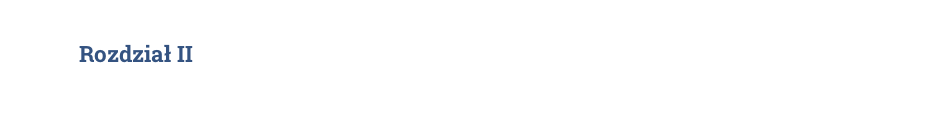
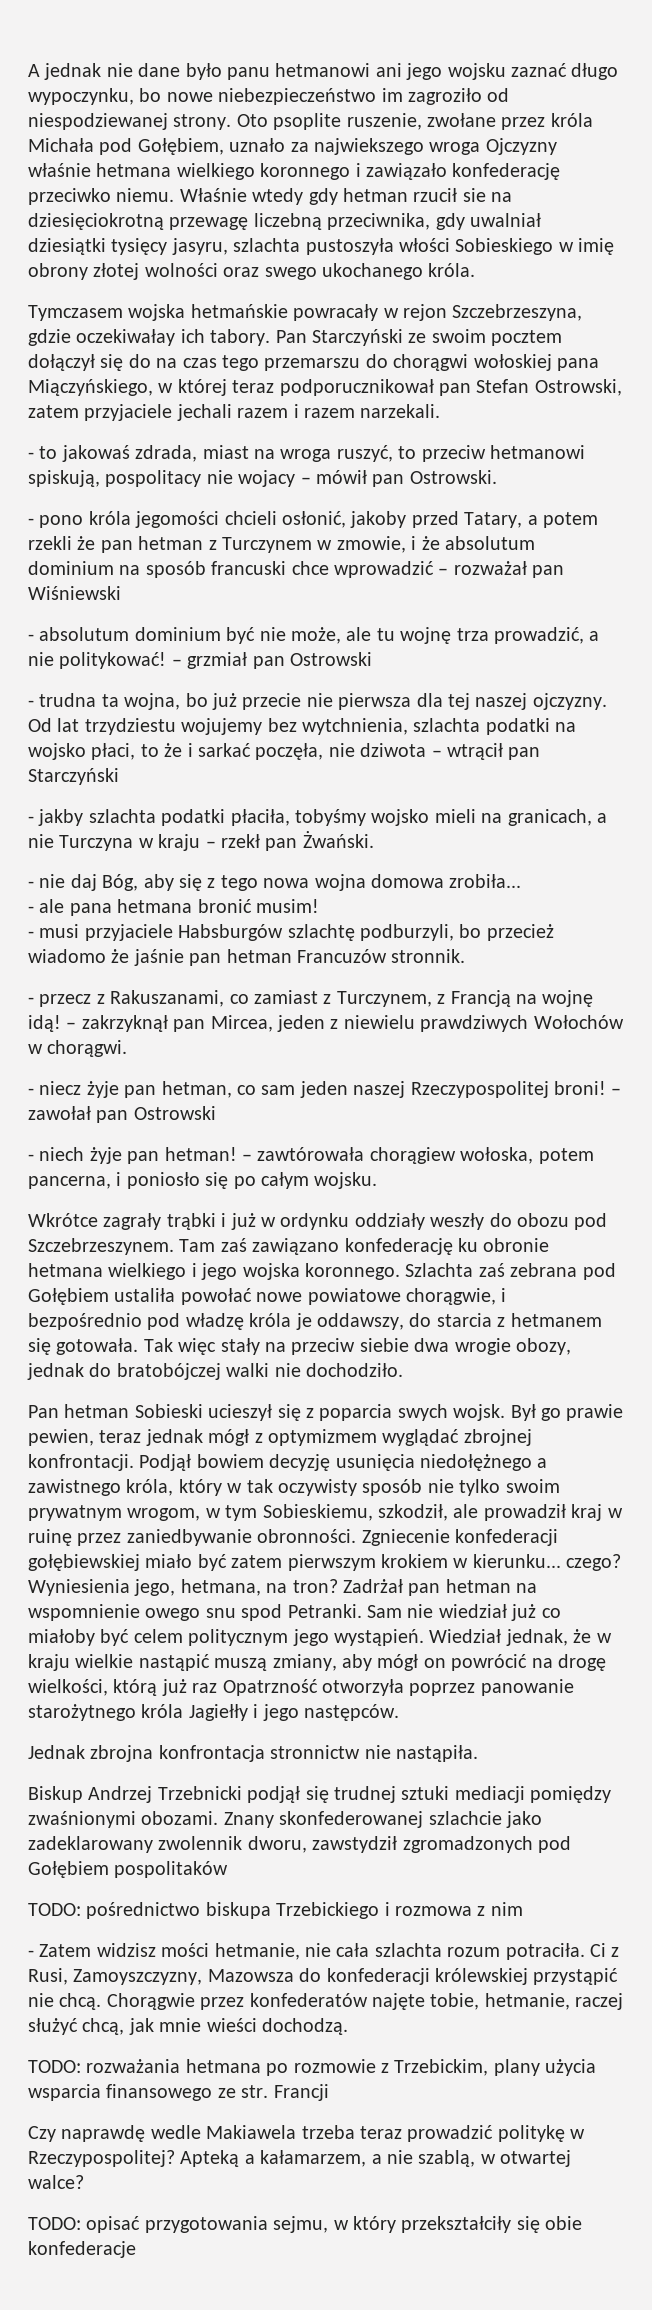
- Rozdział II
+ A jednak nie dane było panu hetmanowi ani jego wojsku zaznać długo wypoczynku, bo nowe niebezpieczeństwo im zagroziło od niespodziewanej strony. Oto psoplite ruszenie, zwołane przez króla Michała pod Gołębiem, uznało za najwiekszego wroga Ojczyzny właśnie hetmana wielkiego koronnego i zawiązało konfederację przeciwko niemu. Właśnie wtedy gdy hetman rzucił sie na dziesięciokrotną przewagę liczebną przeciwnika, gdy uwalniał dziesiątki tysięcy jasyru, szlachta pustoszyła włości Sobieskiego w imię obrony złotej wolności oraz swego ukochanego króla.
+ Tymczasem wojska hetmańskie powracały w rejon Szczebrzeszyna, gdzie oczekiwałay ich tabory. Pan Starczyński ze swoim pocztem dołączył się do na czas tego przemarszu do chorągwi wołoskiej pana Miączyńskiego, w której teraz podporucznikował pan Stefan Ostrowski, zatem przyjaciele jechali razem i razem narzekali.
+ - to jakowaś zdrada, miast na wroga ruszyć, to przeciw hetmanowi spiskują, pospolitacy nie wojacy – mówił pan Ostrowski.
+ - pono króla jegomości chcieli osłonić, jakoby przed Tatary, a potem rzekli że pan hetman z Turczynem w zmowie, i że absolutum dominium na sposób francuski chce wprowadzić – rozważał pan Wiśniewski
+ - absolutum dominium być nie może, ale tu wojnę trza prowadzić, a nie politykować! – grzmiał pan Ostrowski
+ - trudna ta wojna, bo już przecie nie pierwsza dla tej naszej ojczyzny. Od lat trzydziestu wojujemy bez wytchnienia, szlachta podatki na wojsko płaci, to że i sarkać poczęła, nie dziwota – wtrącił pan Starczyński
+ - jakby szlachta podatki płaciła, tobyśmy wojsko mieli na granicach, a nie Turczyna w kraju – rzekł pan Żwański.
+ - nie daj Bóg, aby się z tego nowa wojna domowa zrobiła...
+ - ale pana hetmana bronić musim!
+ - musi przyjaciele Habsburgów szlachtę podburzyli, bo przecież wiadomo że jaśnie pan hetman Francuzów stronnik.
+ - przecz z Rakuszanami, co zamiast z Turczynem, z Francją na wojnę idą! – zakrzyknął pan Mircea, jeden z niewielu prawdziwych Wołochów w chorągwi.
+ - niecz żyje pan hetman, co sam jeden naszej Rzeczypospolitej broni! – zawołał pan Ostrowski
+ - niech żyje pan hetman! – zawtórowała chorągiew wołoska, potem pancerna, i poniosło się po całym wojsku.
+ Wkrótce zagrały trąbki i już w ordynku oddziały weszły do obozu pod Szczebrzeszynem. Tam zaś zawiązano konfederację ku obronie hetmana wielkiego i jego wojska koronnego. Szlachta zaś zebrana pod Gołębiem ustaliła powołać nowe powiatowe chorągwie, i bezpośrednio pod władzę króla je oddawszy, do starcia z hetmanem się gotowała. Tak więc stały na przeciw siebie dwa wrogie obozy, jednak do bratobójczej walki nie dochodziło.
+ Pan hetman Sobieski ucieszył się z poparcia swych wojsk. Był go prawie pewien, teraz jednak mógł z optymizmem wyglądać zbrojnej konfrontacji. Podjął bowiem decyzję usunięcia niedołężnego a zawistnego króla, który w tak oczywisty sposób nie tylko swoim prywatnym wrogom, w tym Sobieskiemu, szkodził, ale prowadził kraj w ruinę przez zaniedbywanie obronności. Zgniecenie konfederacji gołębiewskiej miało być zatem pierwszym krokiem w kierunku... czego? Wyniesienia jego, hetmana, na tron? Zadrżał pan hetman na wspomnienie owego snu spod Petranki. Sam nie wiedział już co miałoby być celem politycznym jego wystąpień. Wiedział jednak, że w kraju wielkie nastąpić muszą zmiany, aby mógł on powrócić na drogę wielkości, którą już raz Opatrzność otworzyła poprzez panowanie starożytnego króla Jagiełły i jego następców.
+ Jednak zbrojna konfrontacja stronnictw nie nastąpiła.
+ Biskup Andrzej Trzebnicki podjął się trudnej sztuki mediacji pomiędzy zwaśnionymi obozami. Znany skonfederowanej szlachcie jako zadeklarowany zwolennik dworu, zawstydził zgromadzonych pod Gołębiem pospolitaków
+ TODO: pośrednictwo biskupa Trzebickiego i rozmowa z nim
+ - Zatem widzisz mości hetmanie, nie cała szlachta rozum potraciła. Ci z Rusi, Zamoyszczyzny, Mazowsza do konfederacji królewskiej przystąpić nie chcą. Chorągwie przez konfederatów najęte tobie, hetmanie, raczej służyć chcą, jak mnie wieści dochodzą.
+ TODO: rozważania hetmana po rozmowie z Trzebickim, plany użycia wsparcia finansowego ze str. Francji
+ Czy naprawdę wedle Makiawela trzeba teraz prowadzić politykę w Rzeczypospolitej? Apteką a kałamarzem, a nie szablą, w otwartej walce?
+ TODO: opisać przygotowania sejmu, w który przekształciły się obie konfederacje

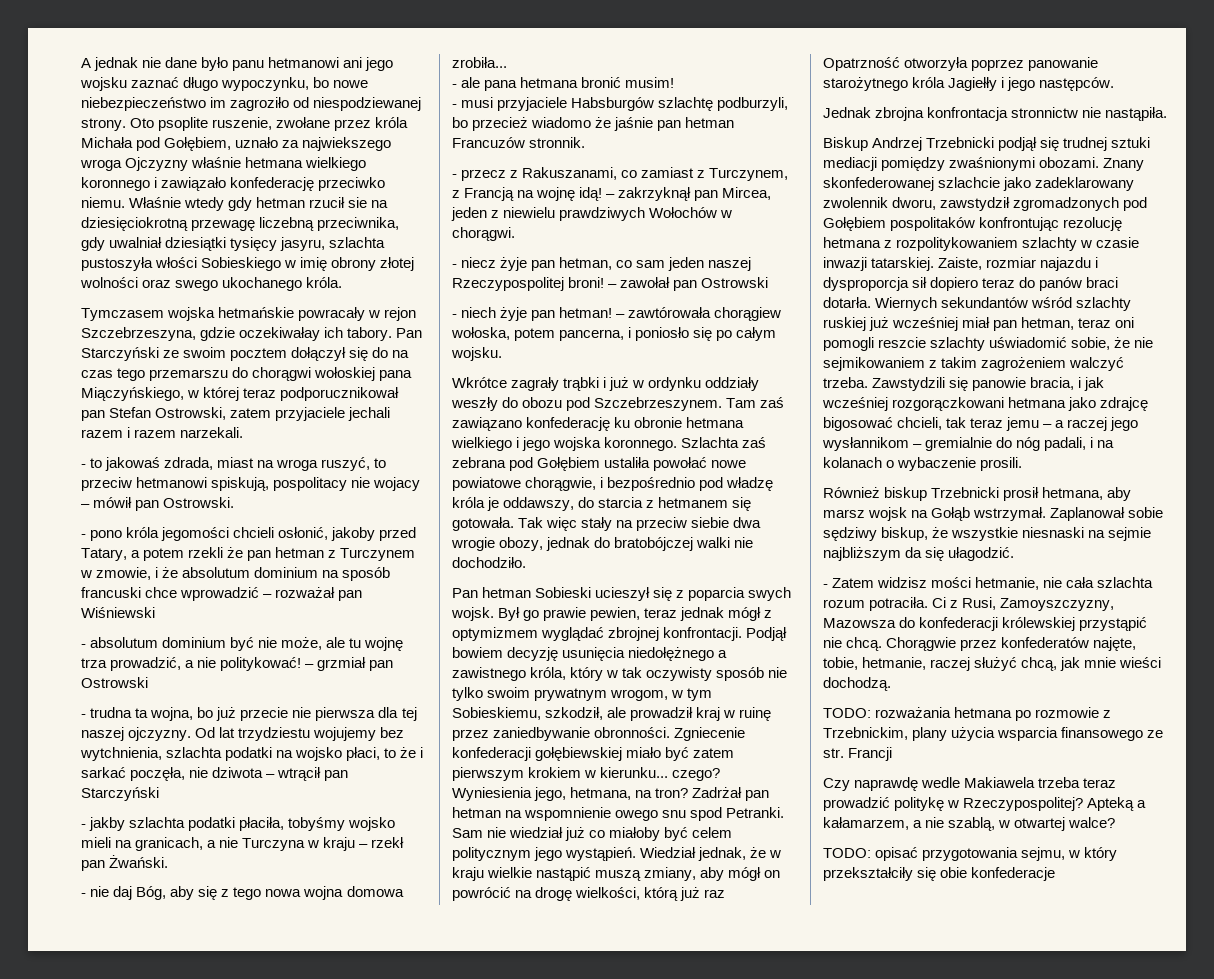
- Znany skonfederowanej szlachcie jako zadeklarowany zwolennik dworu, zawstydził zgromadzonych pod Gołębiem pospolitaków
- TODO: pośrednictwo biskupa Trzebickiego i rozmowa z nim
+ Znany skonfederowanej szlachcie jako zadeklarowany zwolennik dworu, zawstydził zgromadzonych pod Gołębiem pospolitaków konfrontując rezolucję hetmana z rozpolitykowaniem szlachty w czasie inwazji tatarskiej. Zaiste, rozmiar najazdu i dysproporcja sił dopiero teraz do panów braci dotarła. Wiernych sekundantów wśród szlachty ruskiej już wcześniej miał pan hetman, teraz oni pomogli reszcie szlachty uświadomić sobie, że nie sejmikowaniem z takim zagrożeniem walczyć trzeba. Zawstydzili się panowie bracia, i jak wcześniej rozgorączkowani hetmana jako zdrajcę bigosować chcieli, tak teraz jemu – a raczej jego wysłannikom – gremialnie do nóg padali, i na kolanach o wybaczenie prosili.
+ Również biskup Trzebnicki prosił hetmana, aby marsz wojsk na Gołąb wstrzymał. Zaplanował sobie sędziwy biskup, że wszystkie niesnaski na sejmie najbliższym da się ułagodzić.
- Chorągwie przez konfederatów najęte tobie, hetmanie, raczej służyć chcą, jak mnie wieści dochodzą.
+ Chorągwie przez konfederatów najęte, tobie, hetmanie, raczej służyć chcą, jak mnie wieści dochodzą.
- TODO: rozważania hetmana po rozmowie z Trzebickim, plany użycia wsparcia finansowego ze str. Francji
+ TODO: rozważania hetmana po rozmowie z Trzebnickim, plany użycia wsparcia finansowego ze str. Francji

